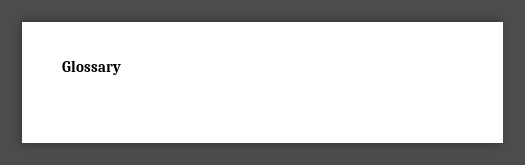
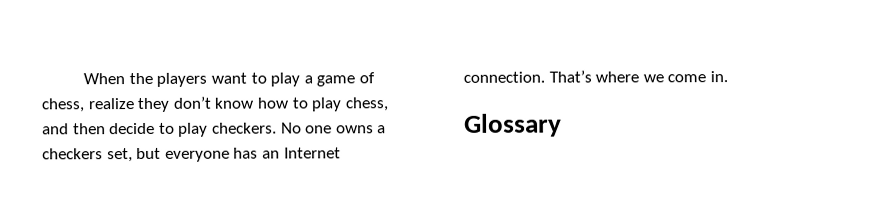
+ When the players want to play a game of chess, realize they don’t know how to play chess, and then decide to play checkers. No one owns a checkers set, but everyone has an Internet connection. That’s where we come in.

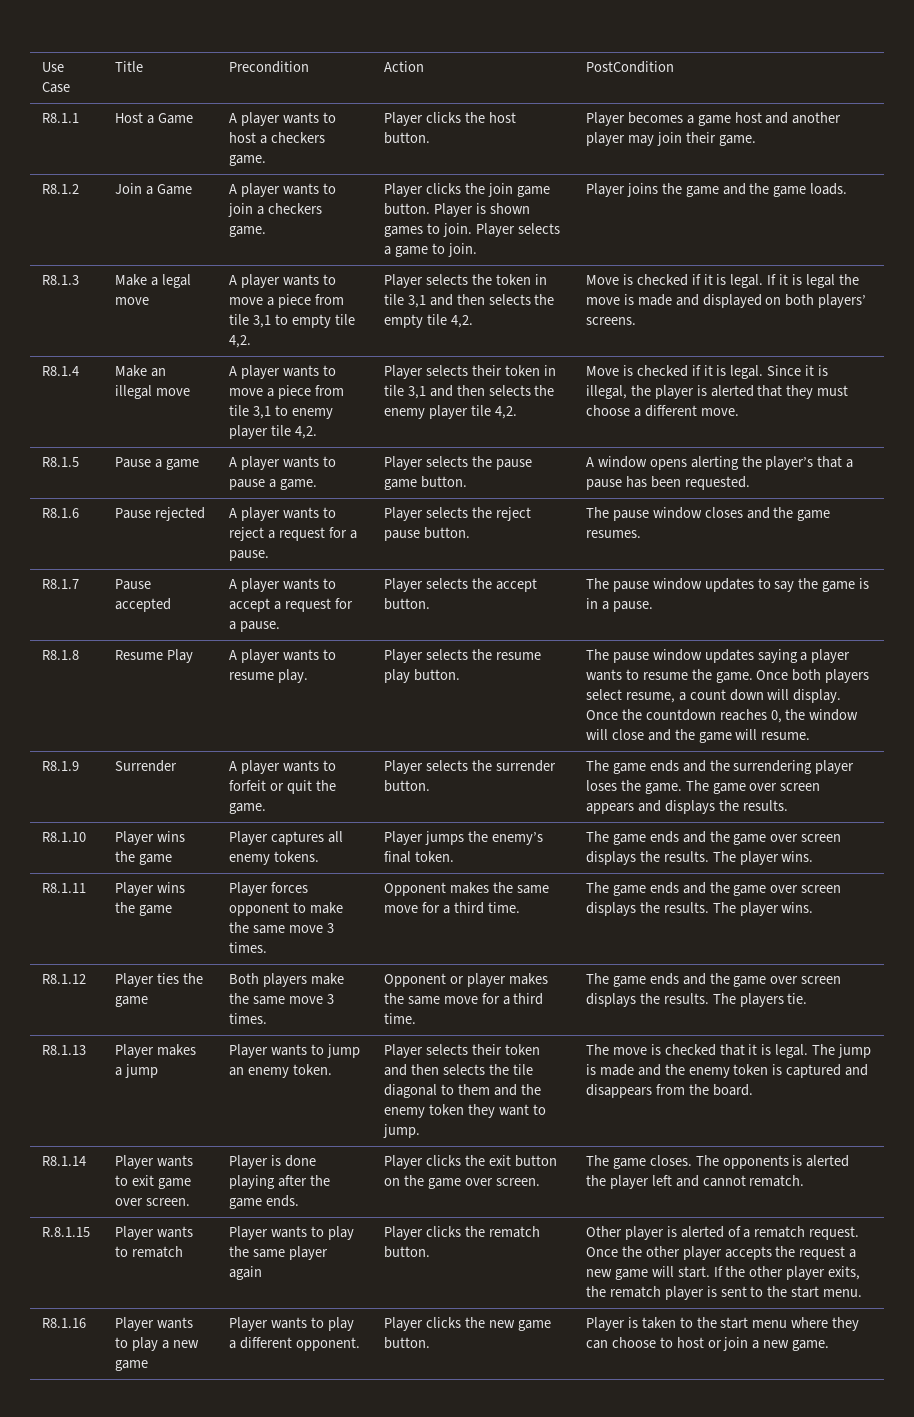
- When the players want to play a game of chess, realize they don’t know how to play chess, and then decide to play checkers. No one owns a checkers set, but everyone has an Internet connection. That’s where we come in.
- Glossary
+ Use Case | Title | Precondition | Action | PostCondition
+ R8.1.1 | Host a Game | A player wants to host a checkers game. | Player clicks the host button. | Player becomes a game host and another player may join their game.
+ R8.1.2 | Join a Game | A player wants to join a checkers game. | Player clicks the join game button. Player is shown games to join. Player selects a game to join. | Player joins the game and the game loads.
+ R8.1.3 | Make a legal move | A player wants to move a piece from tile 3,1 to empty tile 4,2. | Player selects the token in tile 3,1 and then selects the empty tile 4,2. | Move is checked if it is legal. If it is legal the move is made and displayed on both players’ screens.
+ R8.1.4 | Make an illegal move | A player wants to move a piece from tile 3,1 to enemy player tile 4,2. | Player selects their token in tile 3,1 and then selects the enemy player tile 4,2. | Move is checked if it is legal. Since it is illegal, the player is alerted that they must choose a different move.
+ R8.1.5 | Pause a game | A player wants to pause a game. | Player selects the pause game button. | A window opens alerting the player’s that a pause has been requested.
+ R8.1.6 | Pause rejected | A player wants to reject a request for a pause. | Player selects the reject pause button. | The pause window closes and the game resumes.
+ R8.1.7 | Pause accepted | A player wants to accept a request for a pause. | Player selects the accept button. | The pause window updates to say the game is in a pause.
+ R8.1.8 | Resume Play | A player wants to resume play. | Player selects the resume play button. | The pause window updates saying a player wants to resume the game. Once both players select resume, a count down will display. Once the countdown reaches 0, the window will close and the game will resume.
+ R8.1.9 | Surrender | A player wants to forfeit or quit the game. | Player selects the surrender button. | The game ends and the surrendering player loses the game. The game over screen appears and displays the results.
+ R8.1.10 | Player wins the game | Player captures all enemy tokens. | Player jumps the enemy’s final token. | The game ends and the game over screen displays the results. The player wins.
+ R8.1.11 | Player wins the game | Player forces opponent to make the same move 3 times. | Opponent makes the same move for a third time. | The game ends and the game over screen displays the results. The player wins.
+ R8.1.12 | Player ties the game | Both players make the same move 3 times. | Opponent or player makes the same move for a third time. | The game ends and the game over screen displays the results. The players tie.
+ R8.1.13 | Player makes a jump | Player wants to jump an enemy token. | Player selects their token and then selects the tile diagonal to them and the enemy token they want to jump. | The move is checked that it is legal. The jump is made and the enemy token is captured and disappears from the board.
+ R8.1.14 | Player wants to exit game over screen. | Player is done playing after the game ends. | Player clicks the exit button on the game over screen. | The game closes. The opponents is alerted the player left and cannot rematch.
+ R.8.1.15 | Player wants to rematch | Player wants to play the same player again | Player clicks the rematch button. | Other player is alerted of a rematch request. Once the other player accepts the request a new game will start. If the other player exits, the rematch player is sent to the start menu.
+ R8.1.16 | Player wants to play a new game | Player wants to play a different opponent. | Player clicks the new game button. | Player is taken to the start menu where they can choose to host or join a new game.

